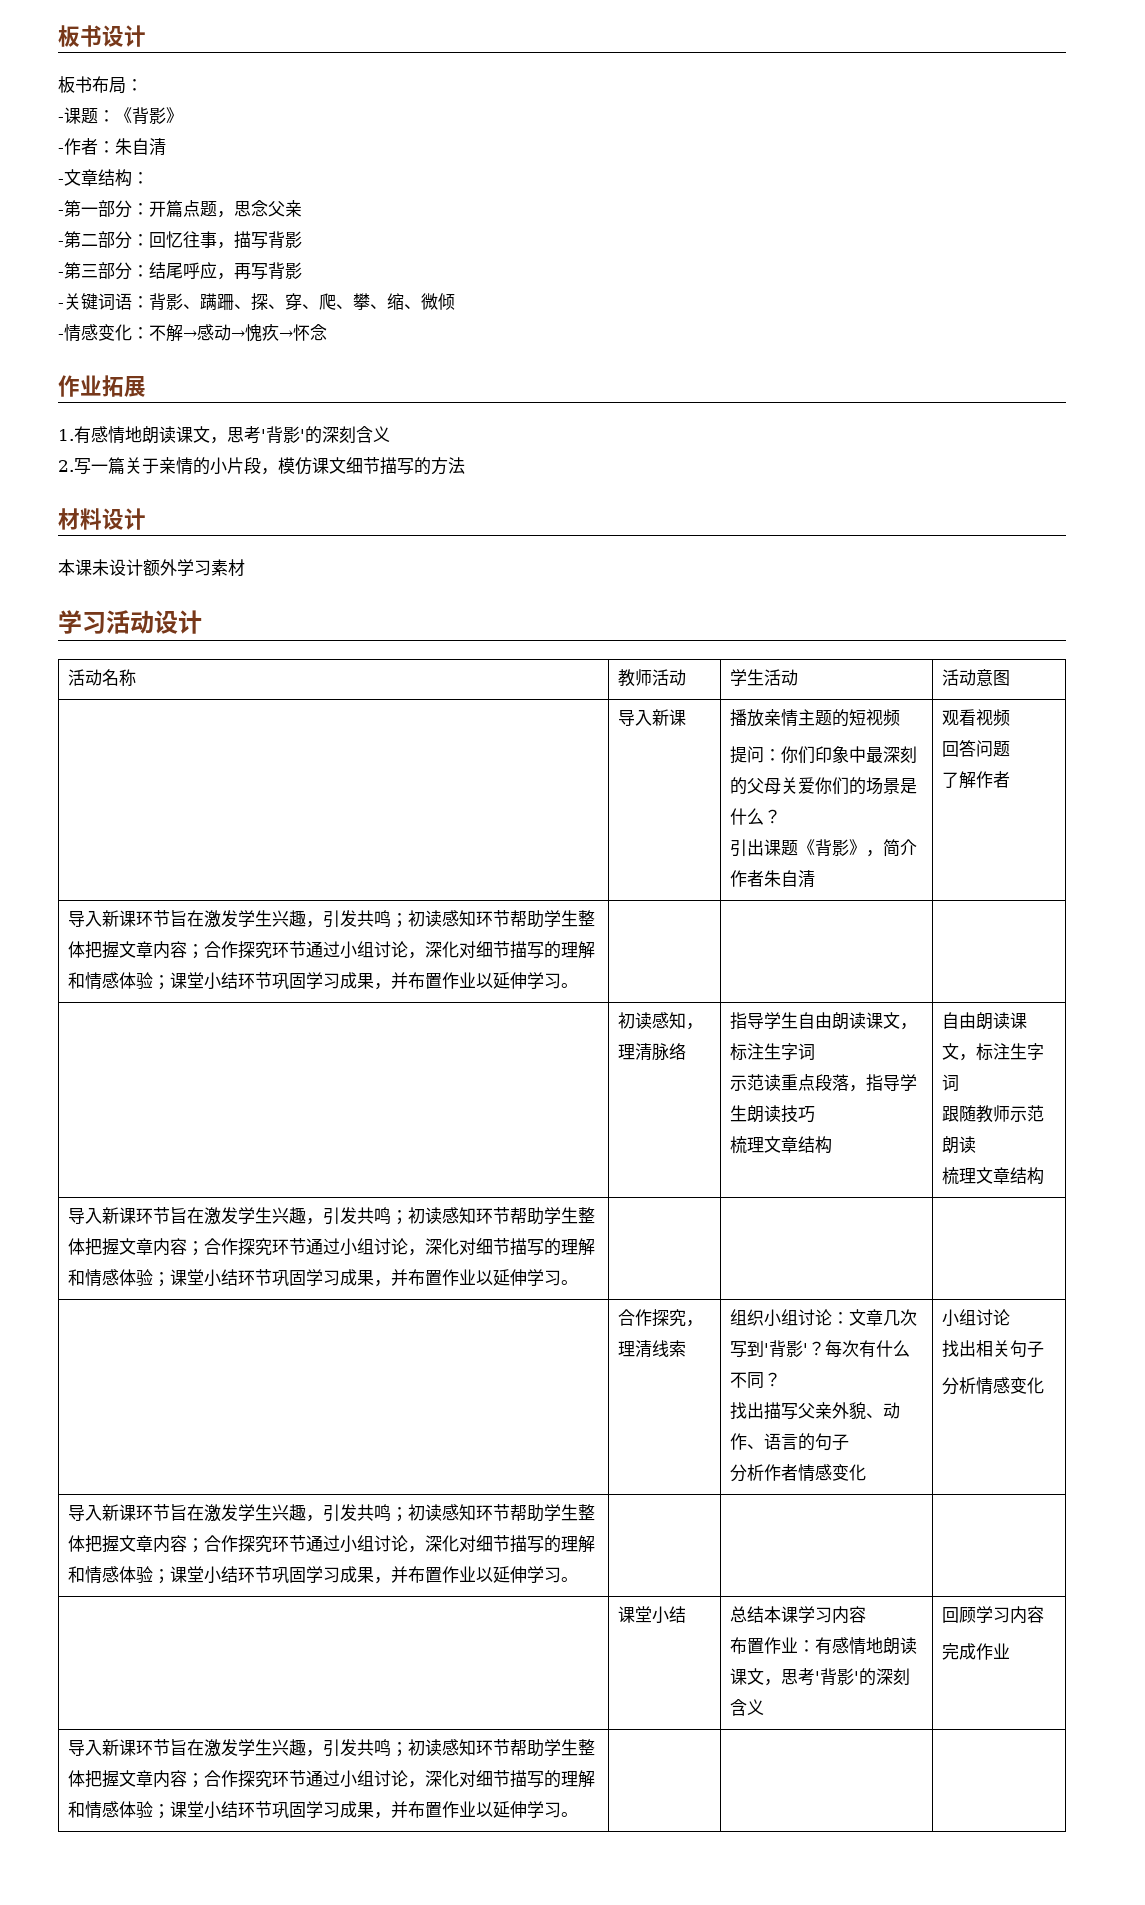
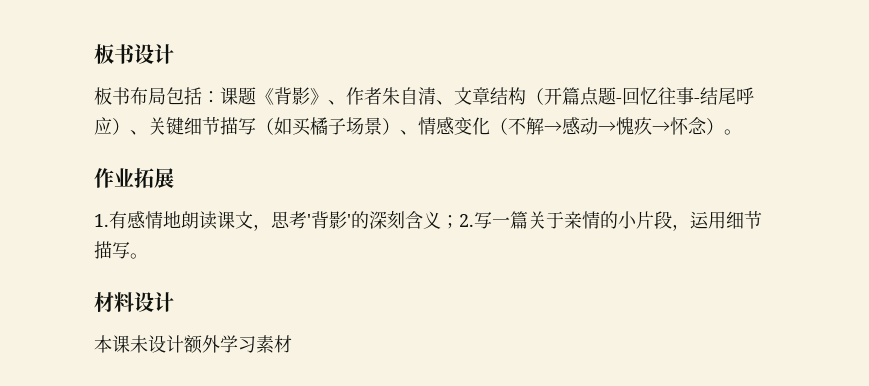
- 板书布局：
- -课题：《背影》
- -作者：朱自清
- -文章结构：
- -第一部分：开篇点题，思念父亲
- -第二部分：回忆往事，描写背影
- -第三部分：结尾呼应，再写背影
- -关键词语：背影、蹒跚、探、穿、爬、攀、缩、微倾
- -情感变化：不解→感动→愧疚→怀念
+ 板书布局包括：课题《背影》、作者朱自清、文章结构（开篇点题-回忆往事-结尾呼应）、关键细节描写（如买橘子场景）、情感变化（不解→感动→愧疚→怀念）。
- 1.有感情地朗读课文，思考'背影'的深刻含义
- 2.写一篇关于亲情的小片段，模仿课文细节描写的方法
+ 1.有感情地朗读课文，思考'背影'的深刻含义；2.写一篇关于亲情的小片段，运用细节描写。
- 学习活动设计
- 活动名称 | 教师活动 | 学生活动 | 活动意图
- | 导入新课 | 播放亲情主题的短视频
- 提问：你们印象中最深刻的父母关爱你们的场景是什么？
- 引出课题《背影》，简介作者朱自清 | 观看视频
- 回答问题
- 了解作者
- 导入新课环节旨在激发学生兴趣，引发共鸣；初读感知环节帮助学生整体把握文章内容；合作探究环节通过小组讨论，深化对细节描写的理解和情感体验；课堂小结环节巩固学习成果，并布置作业以延伸学习。 | | |
- | 初读感知，理清脉络 | 指导学生自由朗读课文，标注生字词
- 示范读重点段落，指导学生朗读技巧
- 梳理文章结构 | 自由朗读课文，标注生字词
- 跟随教师示范朗读
- 梳理文章结构
- 导入新课环节旨在激发学生兴趣，引发共鸣；初读感知环节帮助学生整体把握文章内容；合作探究环节通过小组讨论，深化对细节描写的理解和情感体验；课堂小结环节巩固学习成果，并布置作业以延伸学习。 | | |
- | 合作探究，理清线索 | 组织小组讨论：文章几次写到'背影'？每次有什么不同？
- 找出描写父亲外貌、动作、语言的句子
- 分析作者情感变化 | 小组讨论
- 找出相关句子
- 分析情感变化
- 导入新课环节旨在激发学生兴趣，引发共鸣；初读感知环节帮助学生整体把握文章内容；合作探究环节通过小组讨论，深化对细节描写的理解和情感体验；课堂小结环节巩固学习成果，并布置作业以延伸学习。 | | |
- | 课堂小结 | 总结本课学习内容
- 布置作业：有感情地朗读课文，思考'背影'的深刻含义 | 回顾学习内容
- 完成作业
- 导入新课环节旨在激发学生兴趣，引发共鸣；初读感知环节帮助学生整体把握文章内容；合作探究环节通过小组讨论，深化对细节描写的理解和情感体验；课堂小结环节巩固学习成果，并布置作业以延伸学习。

